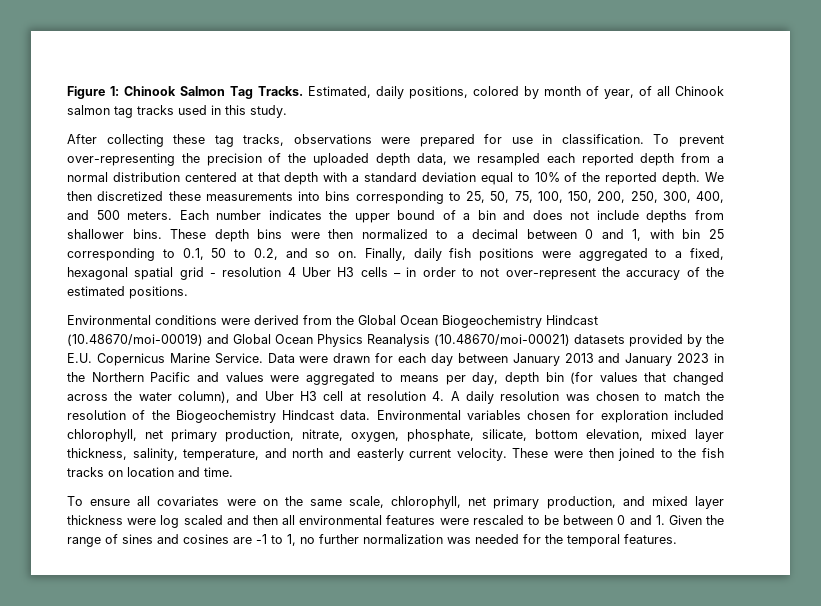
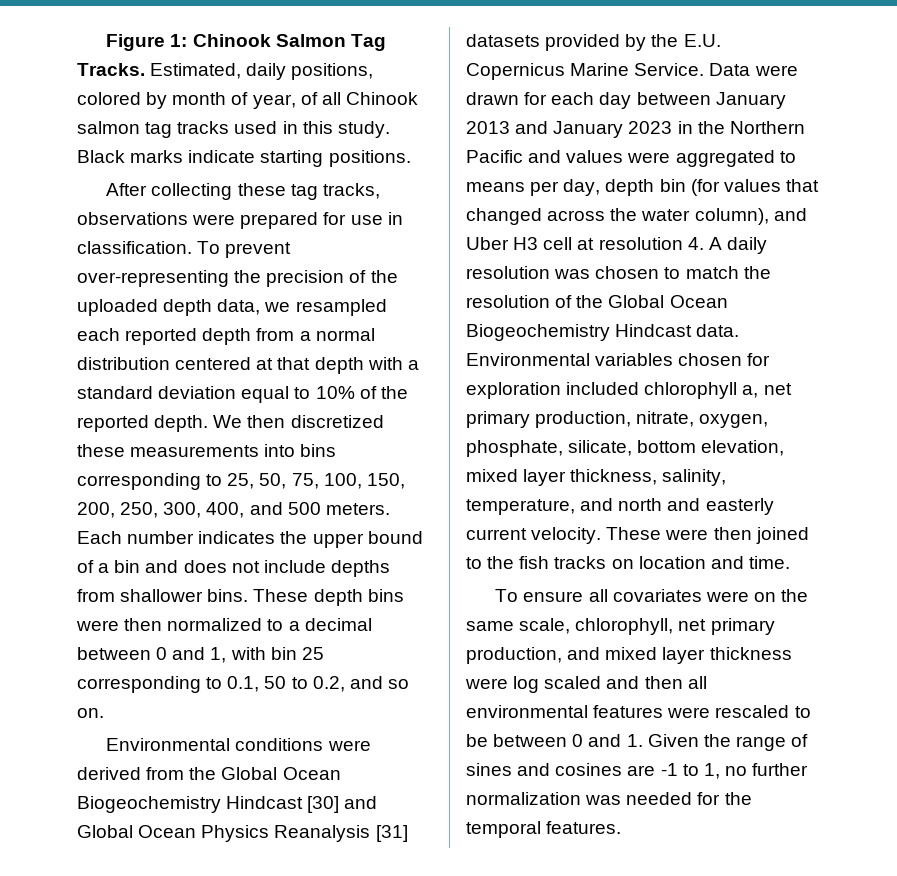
+ Black marks indicate starting positions.
- Finally, daily fish positions were aggregated to a fixed, hexagonal spatial grid - resolution 4 Uber H3 cells – in order to not over-represent the accuracy of the estimated positions.
- Environmental conditions were derived from the Global Ocean Biogeochemistry Hindcast (10.48670/moi-00019) and Global Ocean Physics Reanalysis (10.48670/moi-00021) datasets provided by the E.U. Copernicus Marine Service.
+ Environmental conditions were derived from the Global Ocean Biogeochemistry Hindcast [30] and Global Ocean Physics Reanalysis [31] datasets provided by the E.U. Copernicus Marine Service.
- Data were drawn for each day between January 2013 and January 2023 in the Northern Pacific and values were aggregated to means per day, depth bin (for values that changed across the water column), and Uber H3 cell at resolution 4. A daily resolution was chosen to match the resolution of the Biogeochemistry Hindcast data.
+ Data were drawn for each day between January 2013 and January 2023 in the Northern Pacific and values were aggregated to means per day, depth bin (for values that changed across the water column), and Uber H3 cell at resolution 4. A daily resolution was chosen to match the resolution of the Global Ocean Biogeochemistry Hindcast data.
- Environmental variables chosen for exploration included chlorophyll, net primary production, nitrate, oxygen, phosphate, silicate, bottom elevation, mixed layer thickness, salinity, temperature, and north and easterly current velocity.
+ Environmental variables chosen for exploration included chlorophyll a, net primary production, nitrate, oxygen, phosphate, silicate, bottom elevation, mixed layer thickness, salinity, temperature, and north and easterly current velocity.

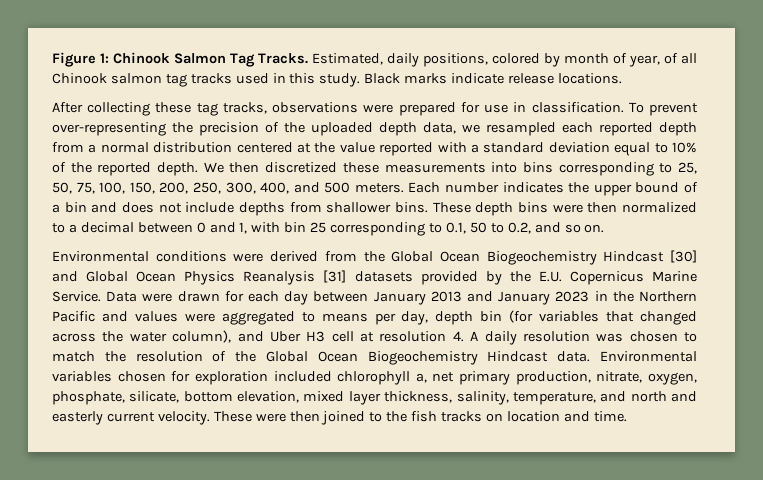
- Black marks indicate starting positions.
+ Black marks indicate release locations.
- To prevent over-representing the precision of the uploaded depth data, we resampled each reported depth from a normal distribution centered at that depth with a standard deviation equal to 10% of the reported depth.
+ To prevent over-representing the precision of the uploaded depth data, we resampled each reported depth from a normal distribution centered at the value reported with a standard deviation equal to 10% of the reported depth.
- Data were drawn for each day between January 2013 and January 2023 in the Northern Pacific and values were aggregated to means per day, depth bin (for values that changed across the water column), and Uber H3 cell at resolution 4. A daily resolution was chosen to match the resolution of the Global Ocean Biogeochemistry Hindcast data.
+ Data were drawn for each day between January 2013 and January 2023 in the Northern Pacific and values were aggregated to means per day, depth bin (for variables that changed across the water column), and Uber H3 cell at resolution 4. A daily resolution was chosen to match the resolution of the Global Ocean Biogeochemistry Hindcast data.
- To ensure all covariates were on the same scale, chlorophyll, net primary production, and mixed layer thickness were log scaled and then all environmental features were rescaled to be between 0 and 1. Given the range of sines and cosines are -1 to 1, no further normalization was needed for the temporal features.

